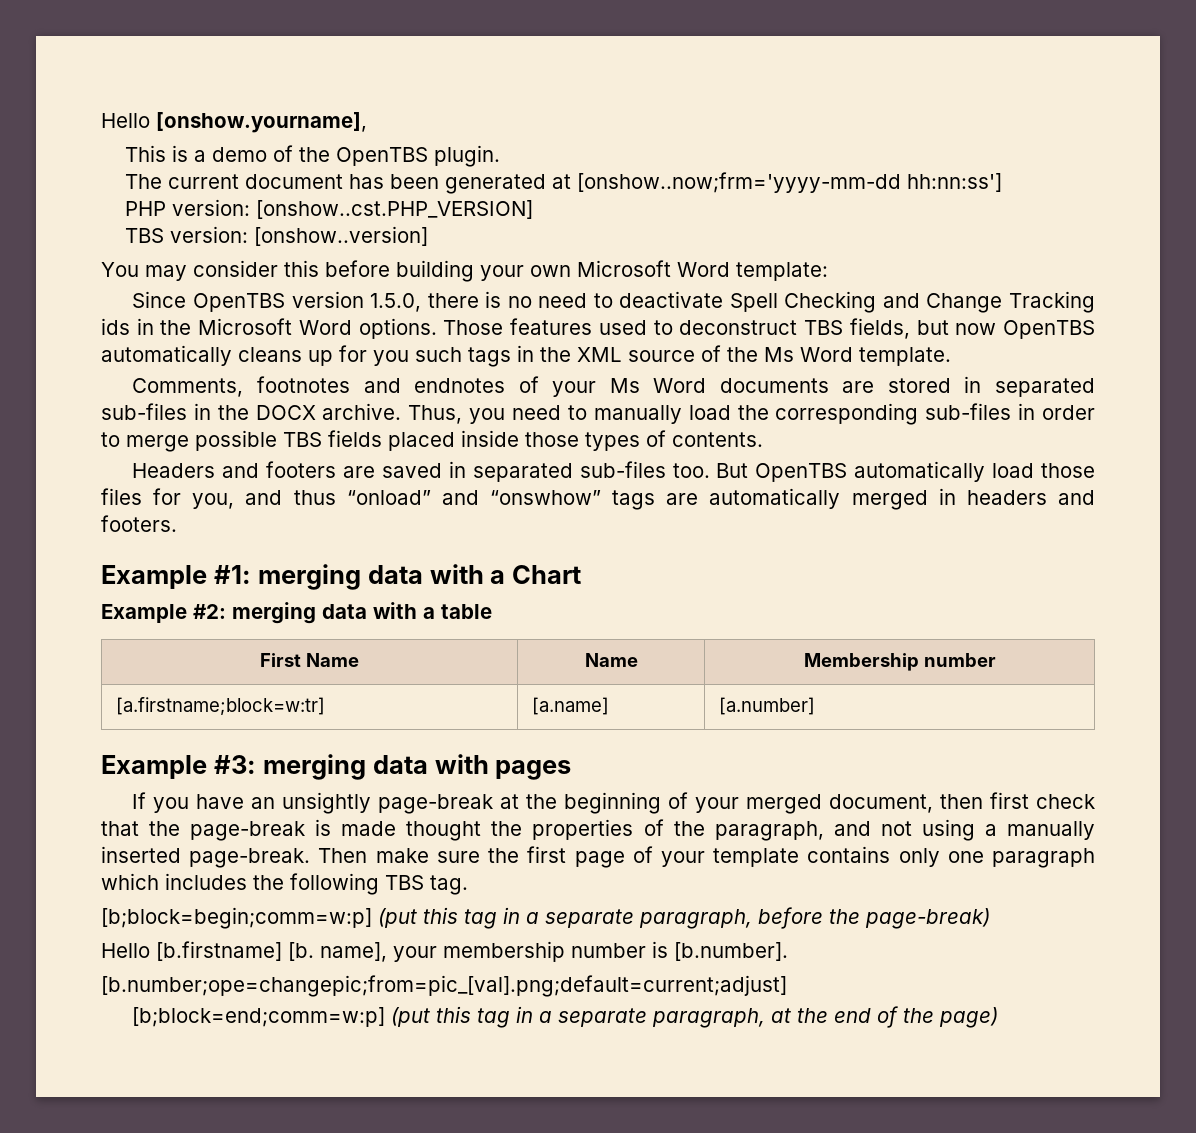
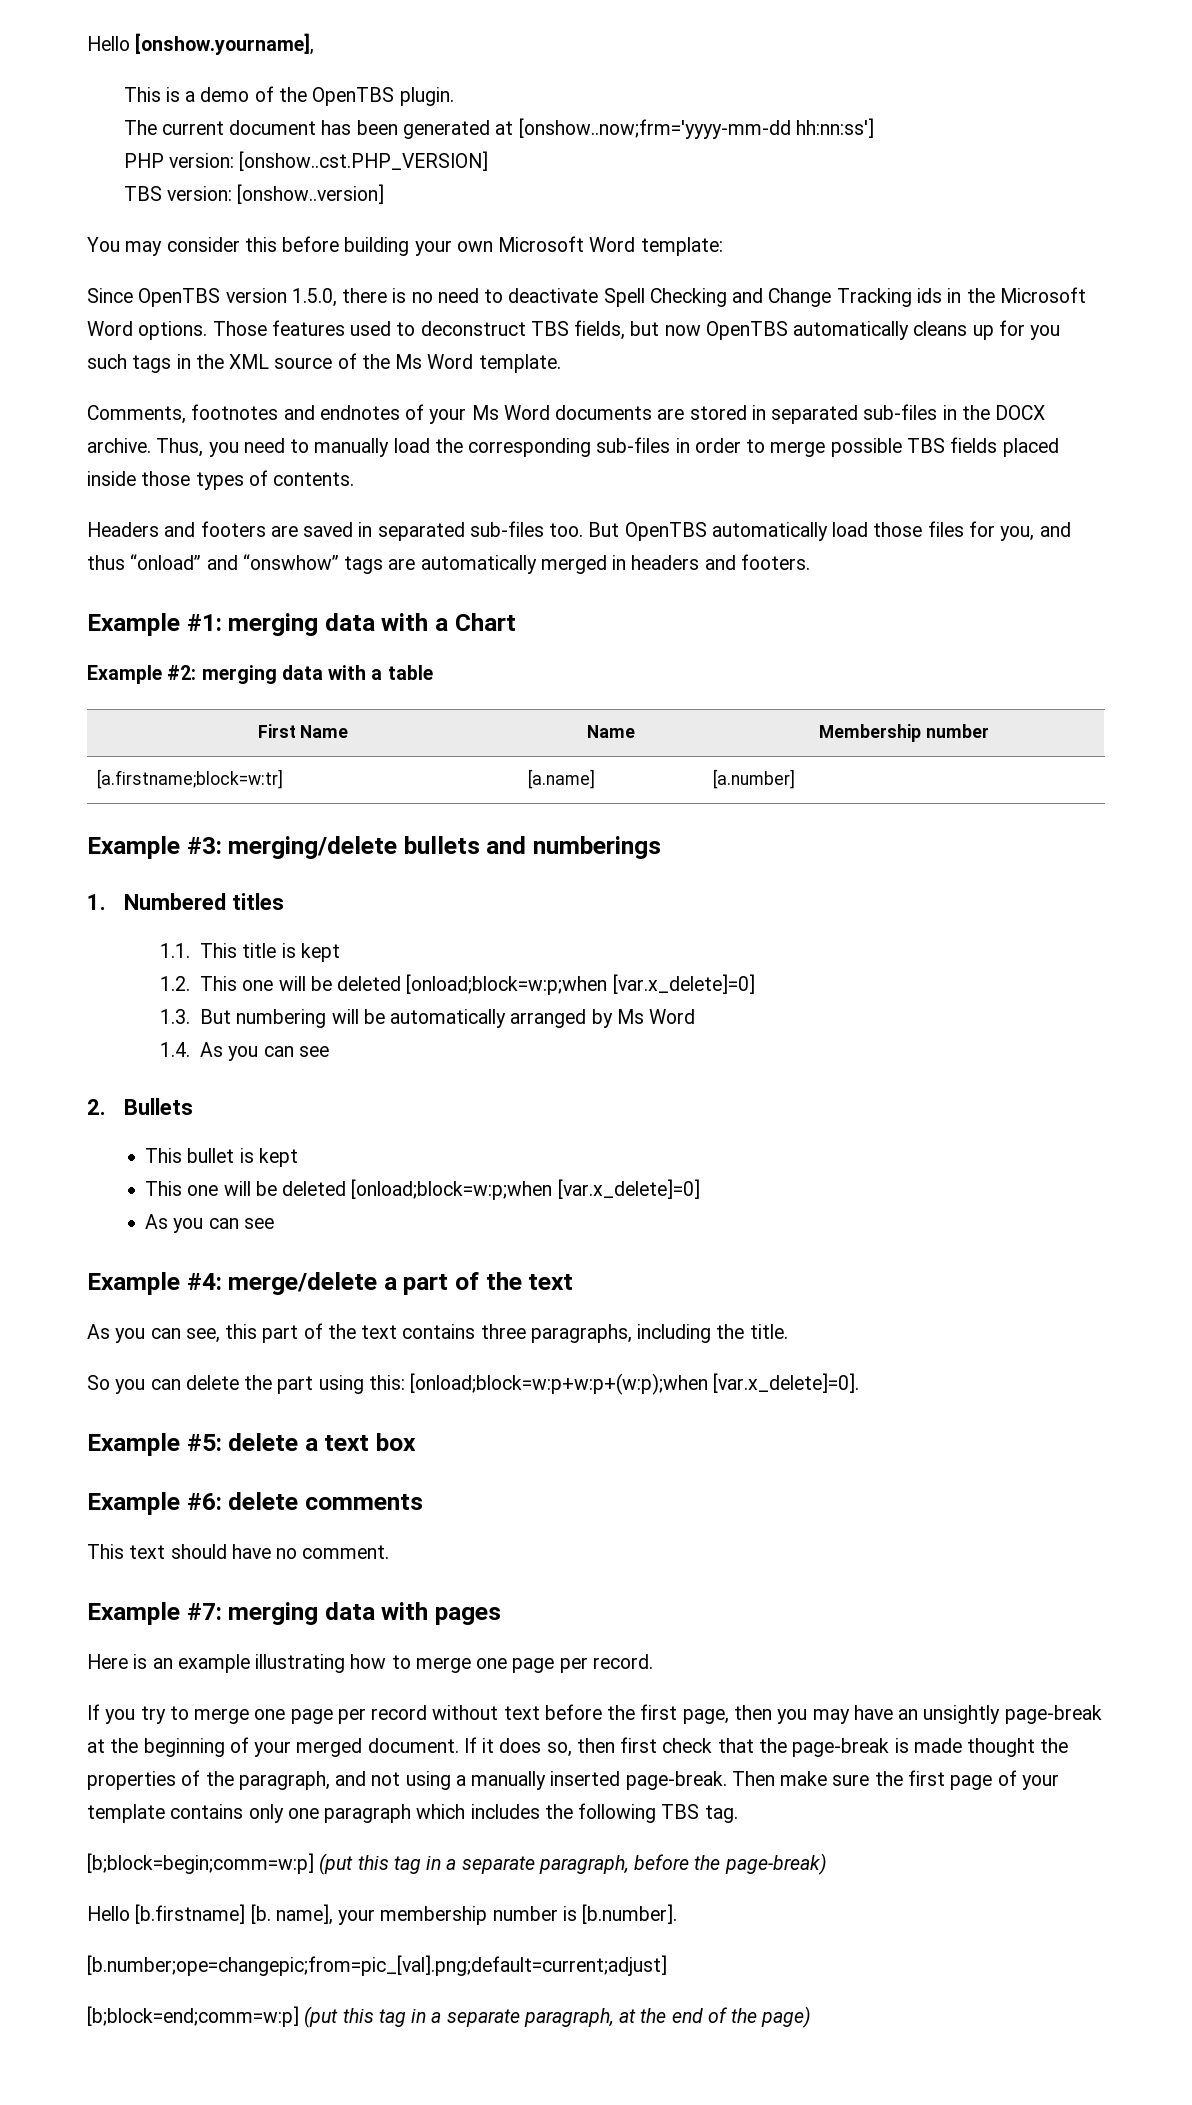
- Example #3: merging data with pages
- If you have an unsightly page-break at the beginning of your merged document, then first check that the page-break is made thought the properties of the paragraph, and not using a manually inserted page-break.
+ Example #3: merging/delete bullets and numberings
+ 1. Numbered titles
+ 1.1. This title is kept
+ 1.2. This one will be deleted [onload;block=w:p;when [var.x_delete]=0]
+ 1.3. But numbering will be automatically arranged by Ms Word
+ 1.4. As you can see
+ 2. Bullets
+ This bullet is kept
+ This one will be deleted [onload;block=w:p;when [var.x_delete]=0]
+ As you can see
+ Example #4: merge/delete a part of the text
+ As you can see, this part of the text contains three paragraphs, including the title.
+ So you can delete the part using this: [onload;block=w:p+w:p+(w:p);when [var.x_delete]=0].
+ Example #5: delete a text box
+ Example #6: delete comments
+ This text should have no comment.
+ Example #7: merging data with pages
+ Here is an example illustrating how to merge one page per record.
+ If you try to merge one page per record without text before the first page, then you may have an unsightly page-break at the beginning of your merged document. If it does so, then first check that the page-break is made thought the properties of the paragraph, and not using a manually inserted page-break.

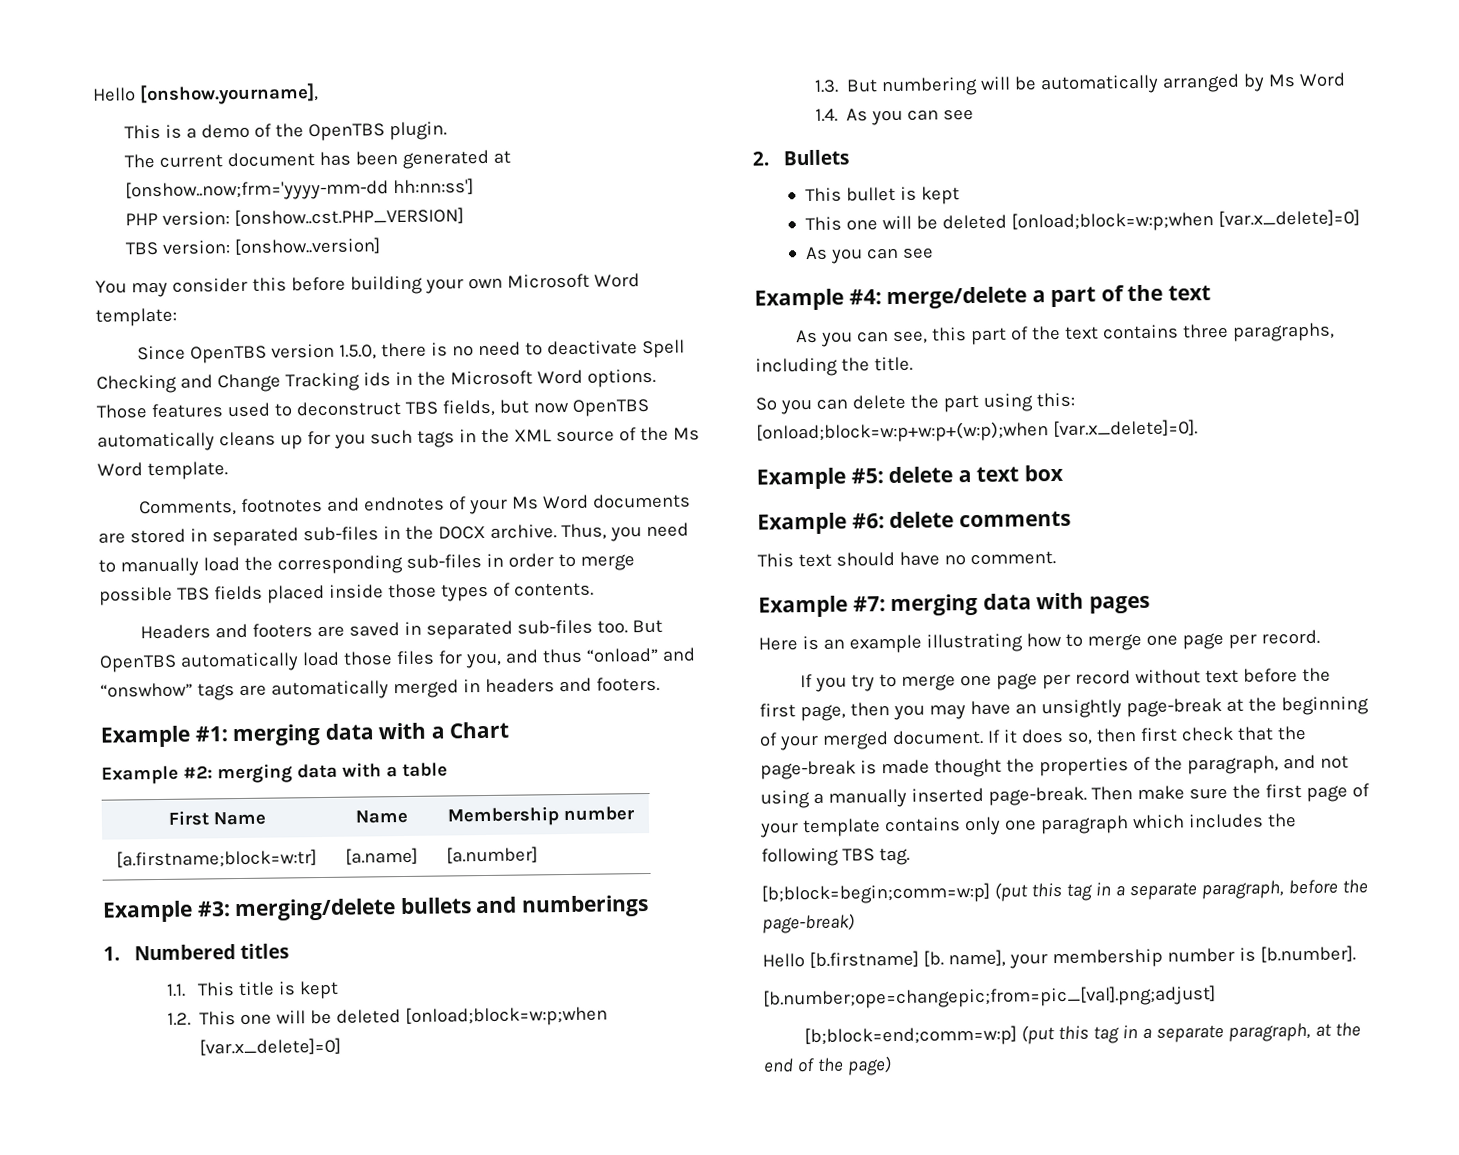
- [b.number;ope=changepic;from=pic_[val].png;default=current;adjust]
+ [b.number;ope=changepic;from=pic_[val].png;adjust]

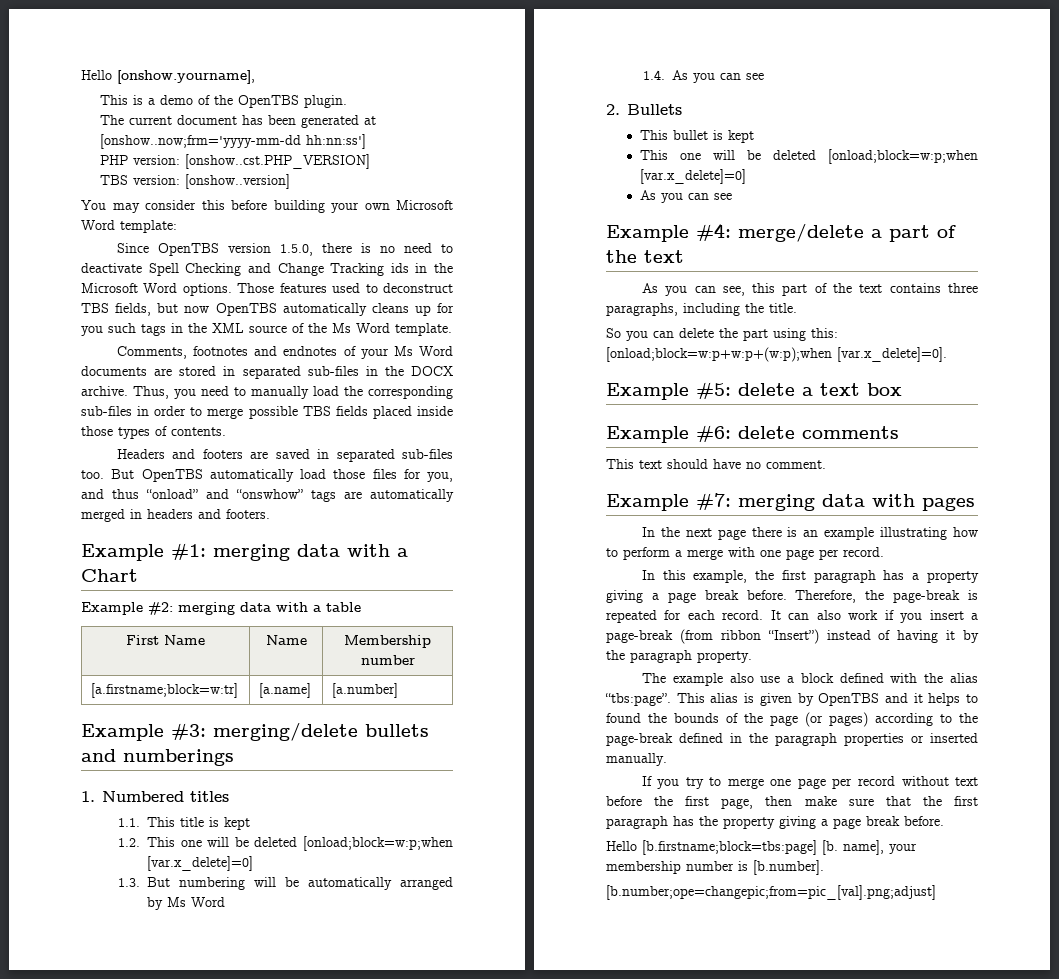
- Here is an example illustrating how to merge one page per record.
+ In the next page there is an example illustrating how to perform a merge with one page per record.
+ In this example, the first paragraph has a property giving a page break before. Therefore, the page-break is repeated for each record. It can also work if you insert a page-break (from ribbon “Insert”) instead of having it by the paragraph property.
+ The example also use a block defined with the alias “tbs:page”. This alias is given by OpenTBS and it helps to found the bounds of the page (or pages) according to the page-break defined in the paragraph properties or inserted manually.
- If you try to merge one page per record without text before the first page, then you may have an unsightly page-break at the beginning of your merged document. If it does so, then first check that the page-break is made thought the properties of the paragraph, and not using a manually inserted page-break. Then make sure the first page of your template contains only one paragraph which includes the following TBS tag.
- [b;block=begin;comm=w:p] (put this tag in a separate paragraph, before the page-break)
- Hello [b.firstname] [b. name], your membership number is [b.number].
+ If you try to merge one page per record without text before the first page, then make sure that the first paragraph has the property giving a page break before.
+ Hello [b.firstname;block=tbs:page] [b. name], your membership number is [b.number].
- [b;block=end;comm=w:p] (put this tag in a separate paragraph, at the end of the page)

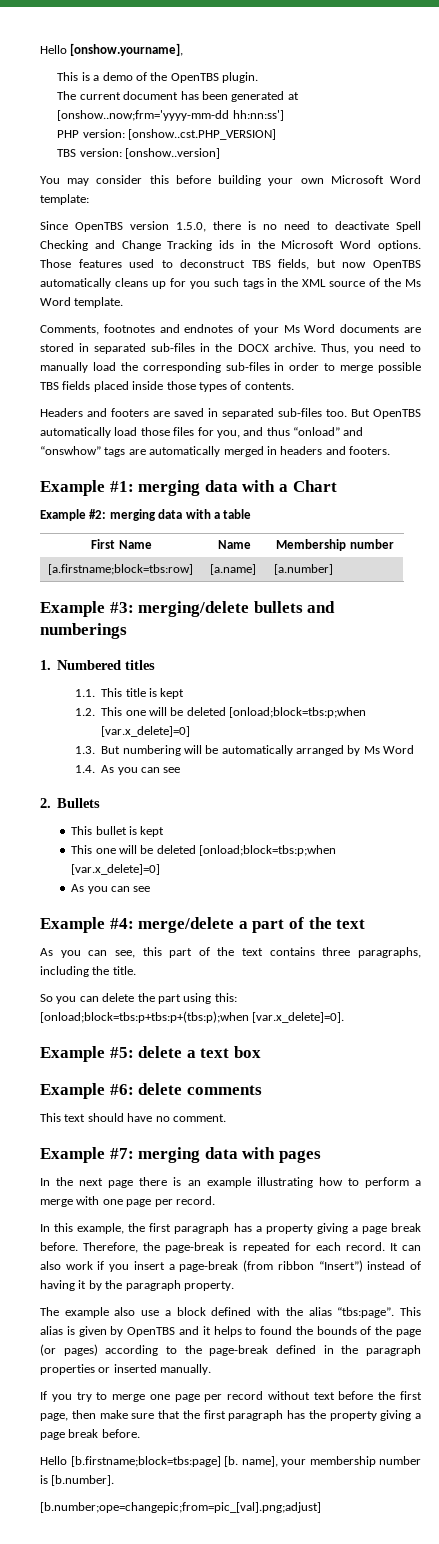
- [a.firstname;block=w:tr] | [a.name] | [a.number]
+ [a.firstname;block=tbs:row] | [a.name] | [a.number]
- 1.2. This one will be deleted [onload;block=w:p;when [var.x_delete]=0]
+ 1.2. This one will be deleted [onload;block=tbs:p;when [var.x_delete]=0]
  This bullet is kept
- This one will be deleted [onload;block=w:p;when [var.x_delete]=0]
+ This one will be deleted [onload;block=tbs:p;when [var.x_delete]=0]
- So you can delete the part using this: [onload;block=w:p+w:p+(w:p);when [var.x_delete]=0].
+ So you can delete the part using this: [onload;block=tbs:p+tbs:p+(tbs:p);when [var.x_delete]=0].

